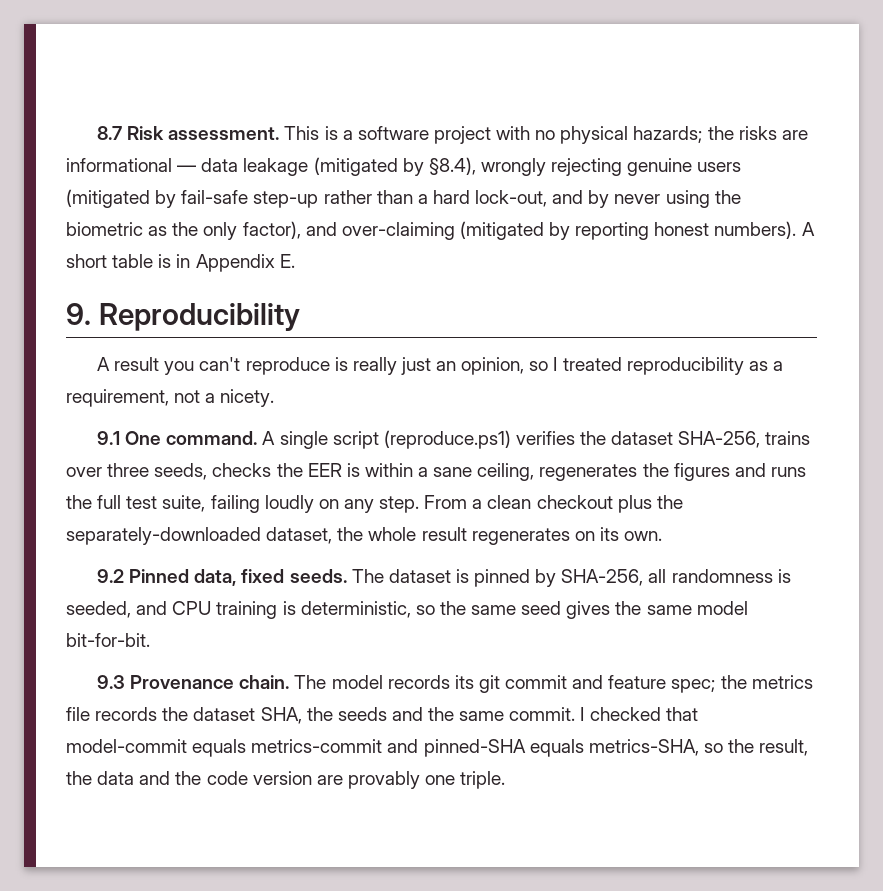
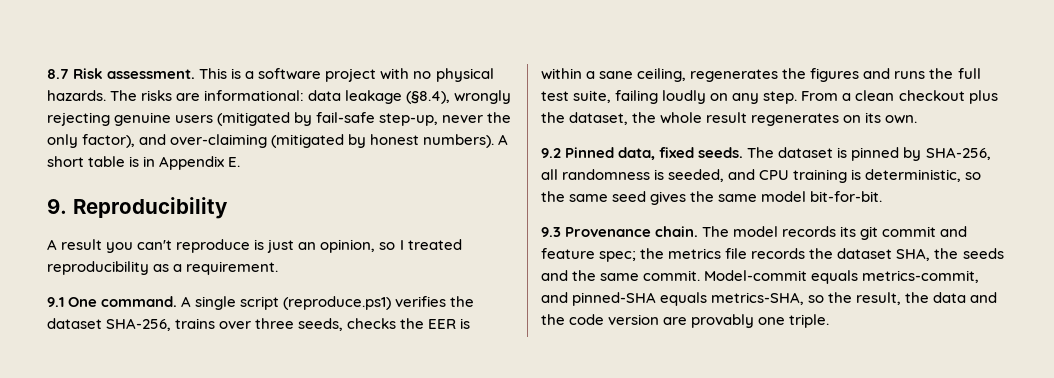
- This is a software project with no physical hazards; the risks are informational — data leakage (mitigated by §8.4), wrongly rejecting genuine users (mitigated by fail-safe step-up rather than a hard lock-out, and by never using the biometric as the only factor), and over-claiming (mitigated by reporting honest numbers).
+ This is a software project with no physical hazards. The risks are informational: data leakage (§8.4), wrongly rejecting genuine users (mitigated by fail-safe step-up, never the only factor), and over-claiming (mitigated by honest numbers).
- A result you can't reproduce is really just an opinion, so I treated reproducibility as a requirement, not a nicety.
+ A result you can't reproduce is just an opinion, so I treated reproducibility as a requirement.
- From a clean checkout plus the separately-downloaded dataset, the whole result regenerates on its own.
+ From a clean checkout plus the dataset, the whole result regenerates on its own.
- I checked that model-commit equals metrics-commit and pinned-SHA equals metrics-SHA, so the result, the data and the code version are provably one triple.
+ Model-commit equals metrics-commit, and pinned-SHA equals metrics-SHA, so the result, the data and the code version are provably one triple.

